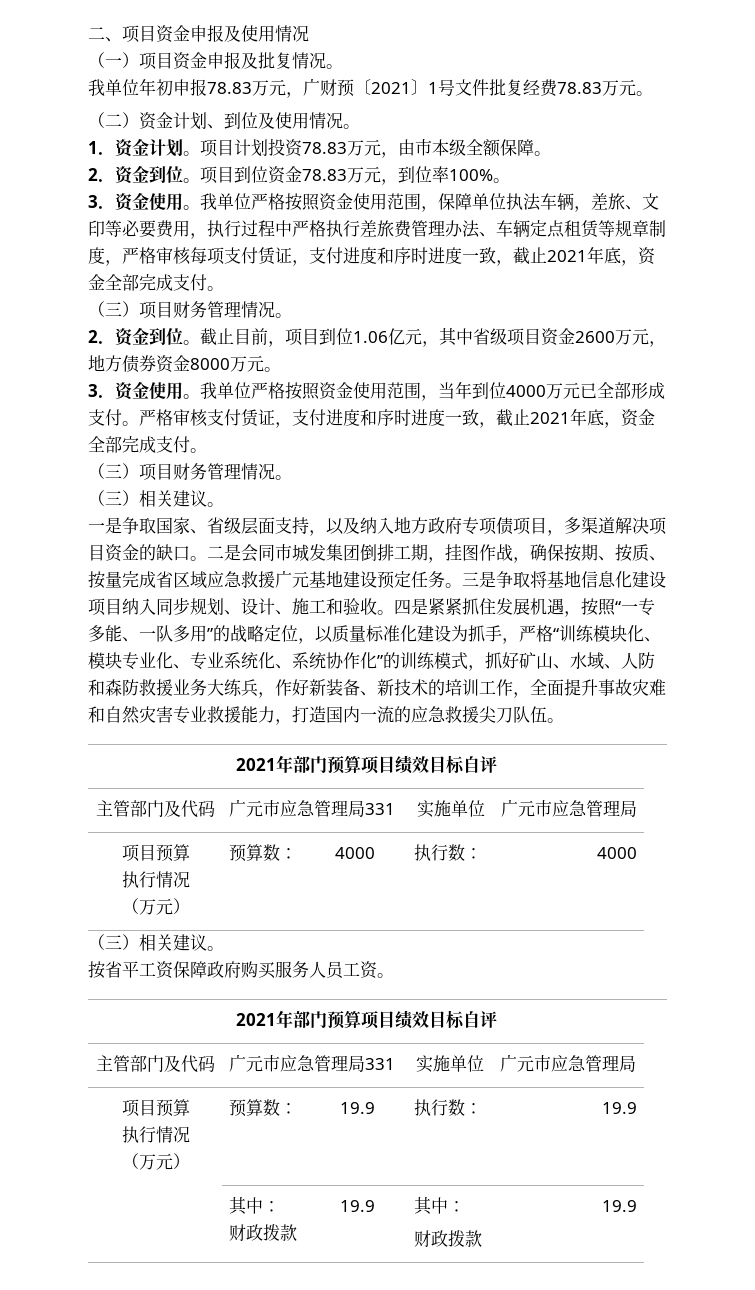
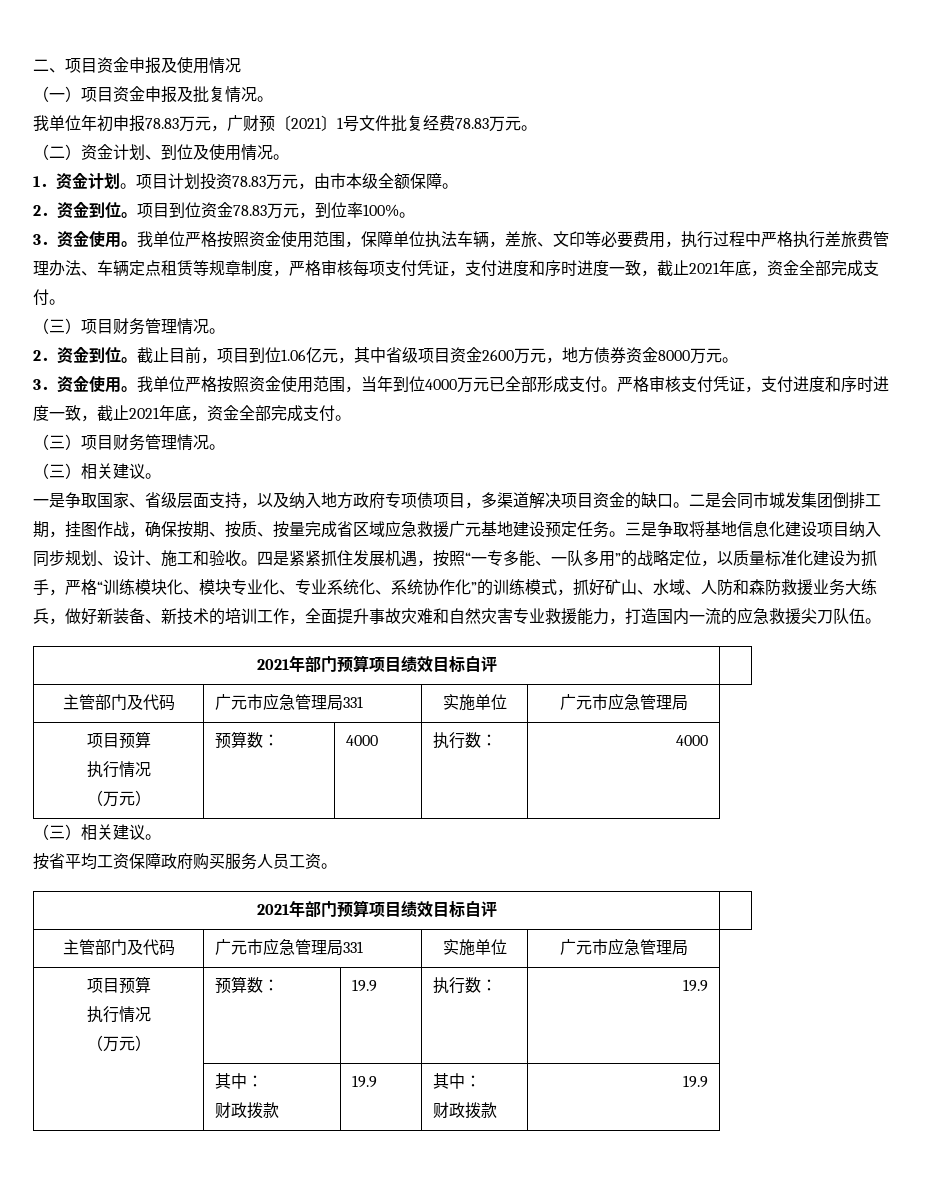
- 我单位严格按照资金使用范围，保障单位执法车辆，差旅、文印等必要费用，执行过程中严格执行差旅费管理办法、车辆定点租赁等规章制度，严格审核每项支付赁证，支付进度和序时进度一致，截止2021年底，资金全部完成支付。
+ 我单位严格按照资金使用范围，保障单位执法车辆，差旅、文印等必要费用，执行过程中严格执行差旅费管理办法、车辆定点租赁等规章制度，严格审核每项支付凭证，支付进度和序时进度一致，截止2021年底，资金全部完成支付。
- 严格审核支付赁证，支付进度和序时进度一致，截止2021年底，资金全部完成支付。
+ 严格审核支付凭证，支付进度和序时进度一致，截止2021年底，资金全部完成支付。
- 四是紧紧抓住发展机遇，按照“一专多能、一队多用”的战略定位，以质量标准化建设为抓手，严格“训练模块化、模块专业化、专业系统化、系统协作化”的训练模式，抓好矿山、水域、人防和森防救援业务大练兵，作好新装备、新技术的培训工作，全面提升事故灾难和自然灾害专业救援能力，打造国内一流的应急救援尖刀队伍。
+ 四是紧紧抓住发展机遇，按照“一专多能、一队多用”的战略定位，以质量标准化建设为抓手，严格“训练模块化、模块专业化、专业系统化、系统协作化”的训练模式，抓好矿山、水域、人防和森防救援业务大练兵，做好新装备、新技术的培训工作，全面提升事故灾难和自然灾害专业救援能力，打造国内一流的应急救援尖刀队伍。
- 按省平工资保障政府购买服务人员工资。
+ 按省平均工资保障政府购买服务人员工资。

